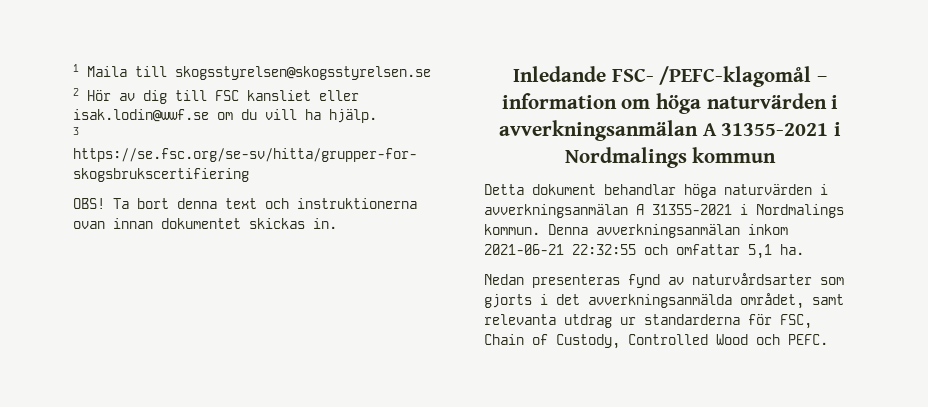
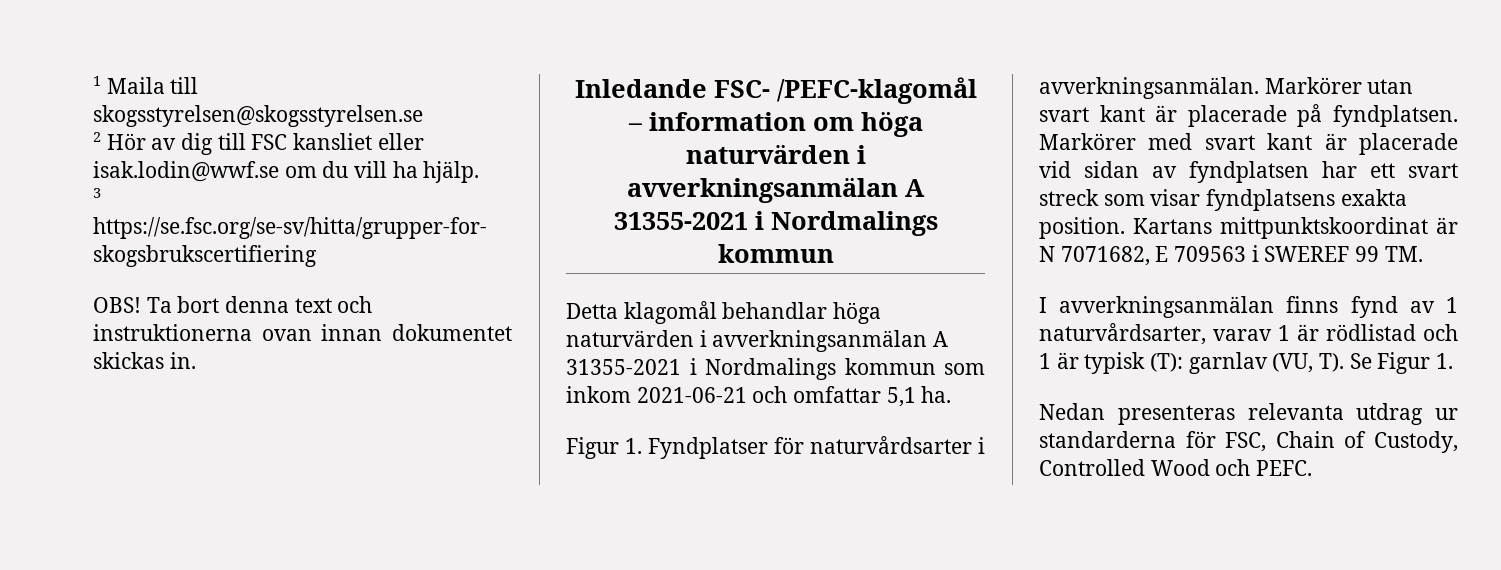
- Detta dokument behandlar höga naturvärden i avverkningsanmälan A 31355-2021 i Nordmalings kommun. Denna avverkningsanmälan inkom 2021-06-21 22:32:55 och omfattar 5,1 ha.
+ Detta klagomål behandlar höga naturvärden i avverkningsanmälan A 31355-2021 i Nordmalings kommun som inkom 2021-06-21 och omfattar 5,1 ha.
- Nedan presenteras fynd av naturvårdsarter som gjorts i det avverkningsanmälda området, samt relevanta utdrag ur standarderna för FSC, Chain of Custody, Controlled Wood och PEFC.
+ Figur 1. Fyndplatser för naturvårdsarter i avverkningsanmälan. Markörer utan svart kant är placerade på fyndplatsen. Markörer med svart kant är placerade vid sidan av fyndplatsen har ett svart streck som visar fyndplatsens exakta position. Kartans mittpunktskoordinat är N 7071682, E 709563 i SWEREF 99 TM.
+ I avverkningsanmälan finns fynd av 1 naturvårdsarter, varav 1 är rödlistad och 1 är typisk (T): garnlav (VU, T). Se Figur 1.
+ Nedan presenteras relevanta utdrag ur standarderna för FSC, Chain of Custody, Controlled Wood och PEFC.

